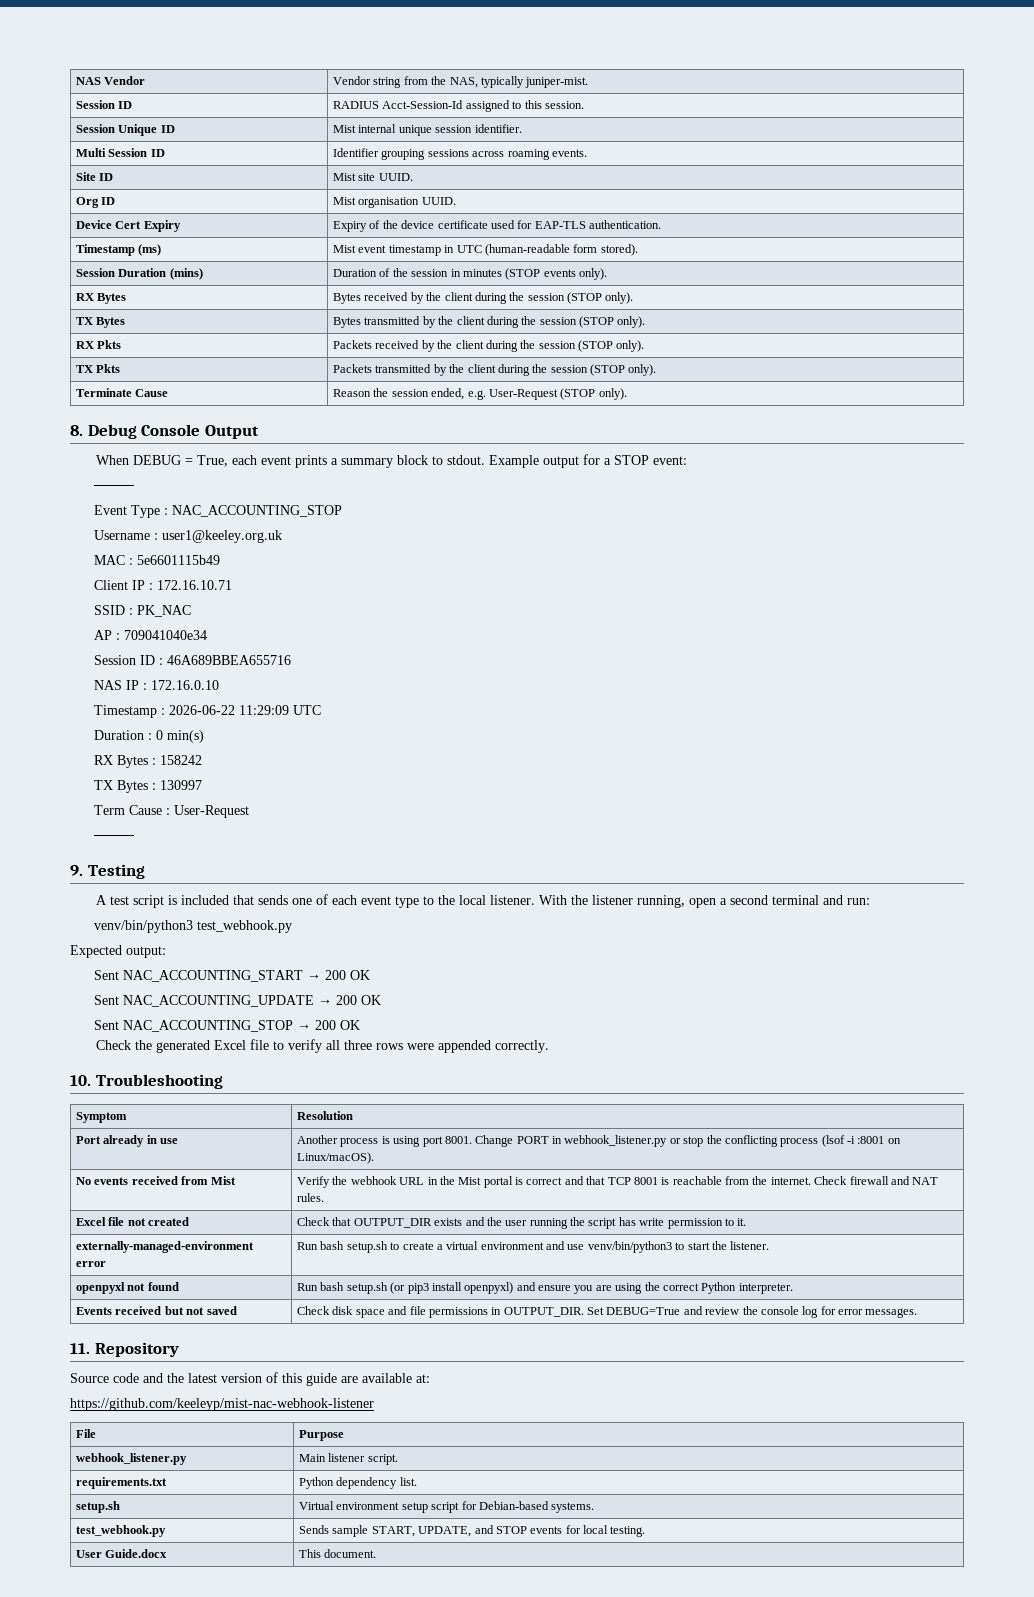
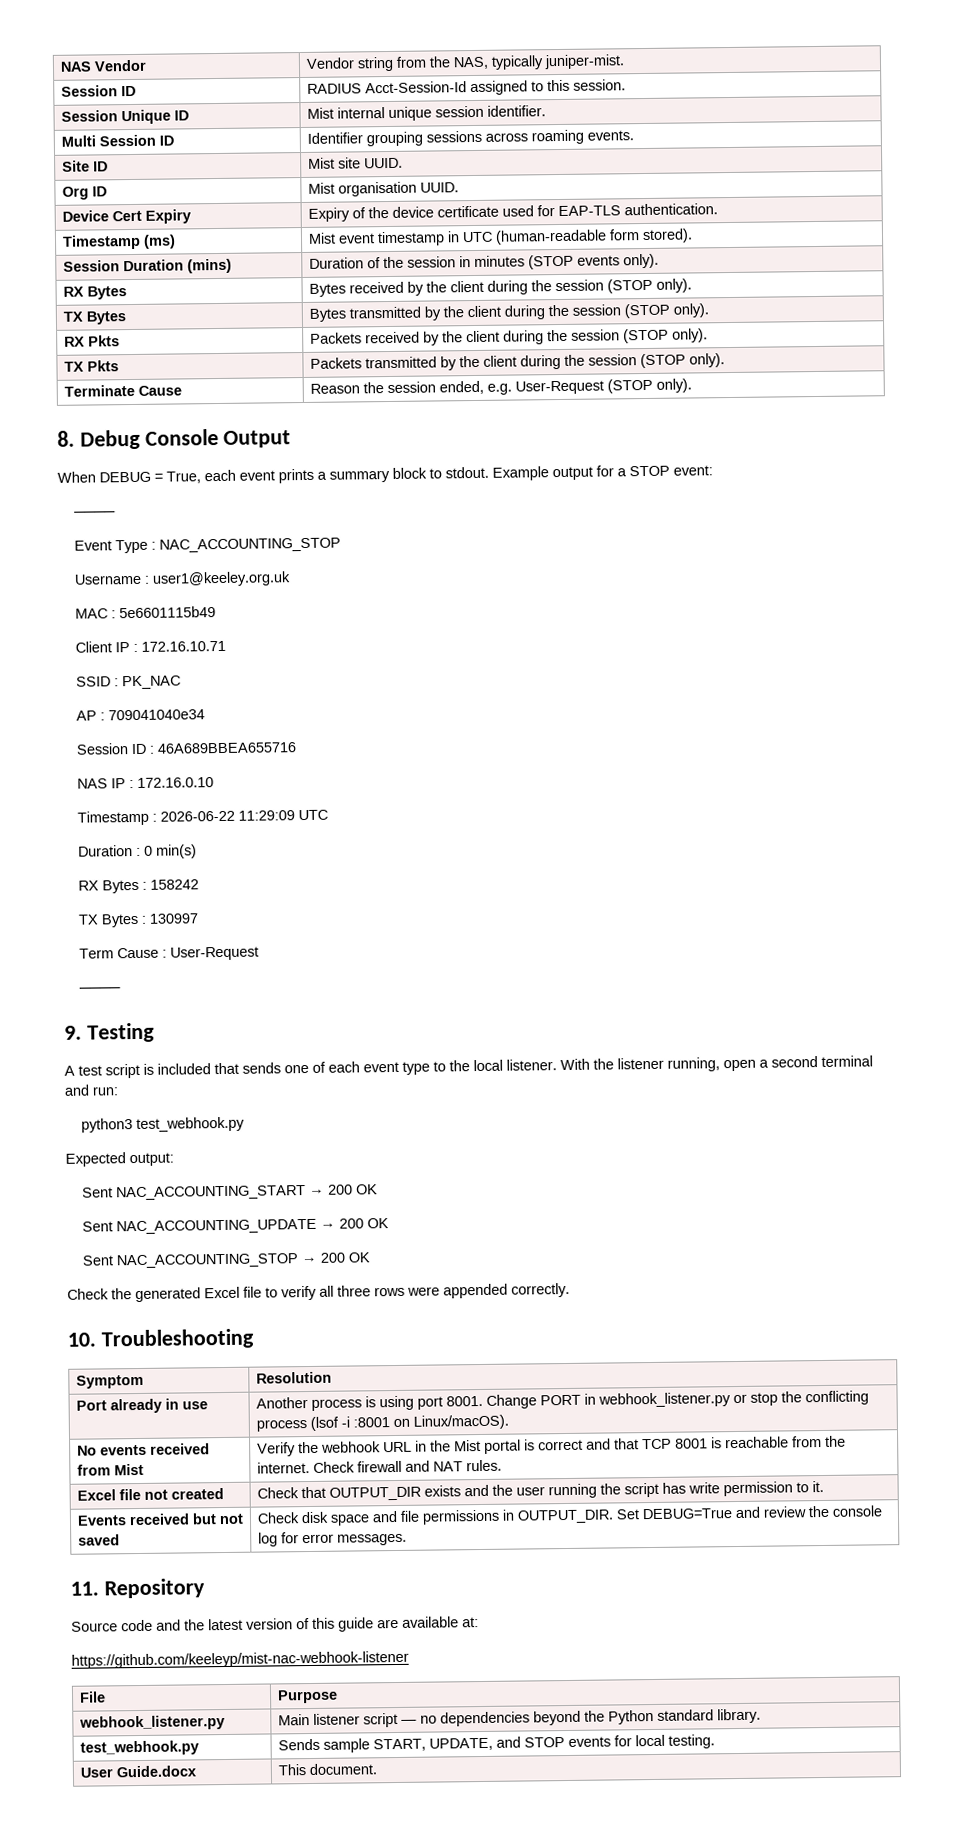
- venv/bin/python3 test_webhook.py
+ python3 test_webhook.py
- externally-managed-environment error | Run bash setup.sh to create a virtual environment and use venv/bin/python3 to start the listener.
- openpyxl not found | Run bash setup.sh (or pip3 install openpyxl) and ensure you are using the correct Python interpreter.
- webhook_listener.py | Main listener script.
- requirements.txt | Python dependency list.
- setup.sh | Virtual environment setup script for Debian-based systems.
+ webhook_listener.py | Main listener script — no dependencies beyond the Python standard library.

